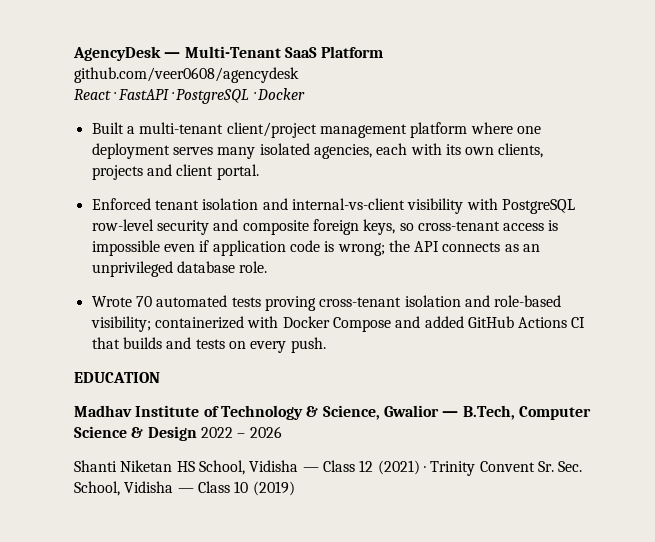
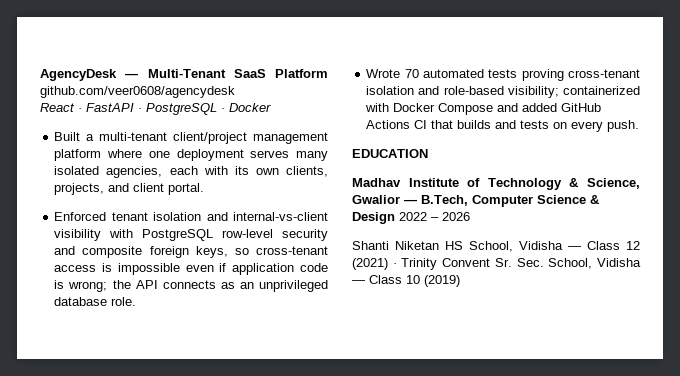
- Built a multi-tenant client/project management platform where one deployment serves many isolated agencies, each with its own clients, projects and client portal.
+ Built a multi-tenant client/project management platform where one deployment serves many isolated agencies, each with its own clients, projects, and client portal.

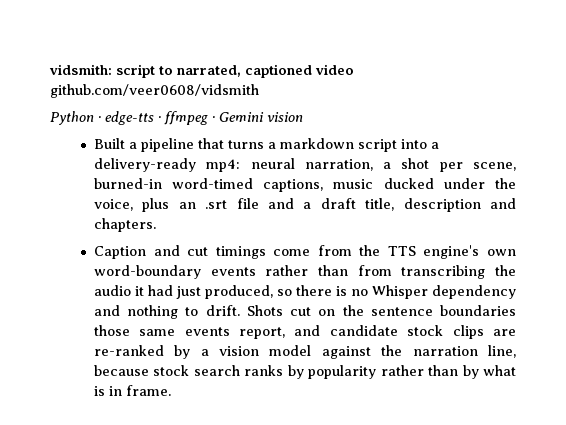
- AgencyDesk — Multi-Tenant SaaS Platform github.com/veer0608/agencydesk
- React · FastAPI · PostgreSQL · Docker
- Built a multi-tenant client/project management platform where one deployment serves many isolated agencies, each with its own clients, projects, and client portal.
- Enforced tenant isolation and internal-vs-client visibility with PostgreSQL row-level security and composite foreign keys, so cross-tenant access is impossible even if application code is wrong; the API connects as an unprivileged database role.
- Wrote 70 automated tests proving cross-tenant isolation and role-based visibility; containerized with Docker Compose and added GitHub Actions CI that builds and tests on every push.
- EDUCATION
- Madhav Institute of Technology & Science, Gwalior — B.Tech, Computer Science & Design 2022 – 2026
- Shanti Niketan HS School, Vidisha — Class 12 (2021) · Trinity Convent Sr. Sec. School, Vidisha — Class 10 (2019)
+ vidsmith: script to narrated, captioned video github.com/veer0608/vidsmith
+ Python · edge-tts · ffmpeg · Gemini vision
+ Built a pipeline that turns a markdown script into a delivery-ready mp4: neural narration, a shot per scene, burned-in word-timed captions, music ducked under the voice, plus an .srt file and a draft title, description and chapters.
+ Caption and cut timings come from the TTS engine's own word-boundary events rather than from transcribing the audio it had just produced, so there is no Whisper dependency and nothing to drift. Shots cut on the sentence boundaries those same events report, and candidate stock clips are re-ranked by a vision model against the narration line, because stock search ranks by popularity rather than by what is in frame.

